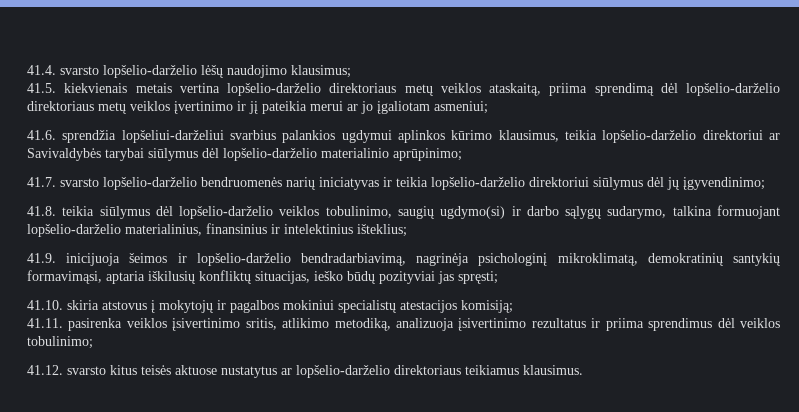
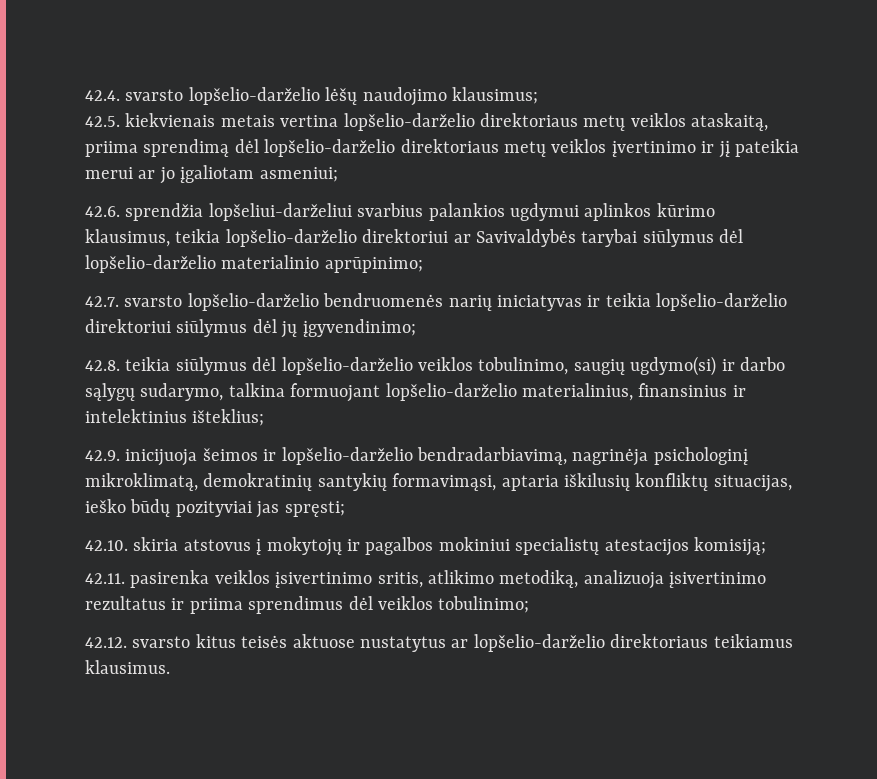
- 41.4. svarsto lopšelio-darželio lėšų naudojimo klausimus;
+ 42.4. svarsto lopšelio-darželio lėšų naudojimo klausimus;
- 41.5. kiekvienais metais vertina lopšelio-darželio direktoriaus metų veiklos ataskaitą, priima sprendimą dėl lopšelio-darželio direktoriaus metų veiklos įvertinimo ir jį pateikia merui ar jo įgaliotam asmeniui;
+ 42.5. kiekvienais metais vertina lopšelio-darželio direktoriaus metų veiklos ataskaitą, priima sprendimą dėl lopšelio-darželio direktoriaus metų veiklos įvertinimo ir jį pateikia merui ar jo įgaliotam asmeniui;
- 41.6. sprendžia lopšeliui-darželiui svarbius palankios ugdymui aplinkos kūrimo klausimus, teikia lopšelio-darželio direktoriui ar Savivaldybės tarybai siūlymus dėl lopšelio-darželio materialinio aprūpinimo;
+ 42.6. sprendžia lopšeliui-darželiui svarbius palankios ugdymui aplinkos kūrimo klausimus, teikia lopšelio-darželio direktoriui ar Savivaldybės tarybai siūlymus dėl lopšelio-darželio materialinio aprūpinimo;
- 41.7. svarsto lopšelio-darželio bendruomenės narių iniciatyvas ir teikia lopšelio-darželio direktoriui siūlymus dėl jų įgyvendinimo;
+ 42.7. svarsto lopšelio-darželio bendruomenės narių iniciatyvas ir teikia lopšelio-darželio direktoriui siūlymus dėl jų įgyvendinimo;
- 41.8. teikia siūlymus dėl lopšelio-darželio veiklos tobulinimo, saugių ugdymo(si) ir darbo sąlygų sudarymo, talkina formuojant lopšelio-darželio materialinius, finansinius ir intelektinius išteklius;
+ 42.8. teikia siūlymus dėl lopšelio-darželio veiklos tobulinimo, saugių ugdymo(si) ir darbo sąlygų sudarymo, talkina formuojant lopšelio-darželio materialinius, finansinius ir intelektinius išteklius;
- 41.9. inicijuoja šeimos ir lopšelio-darželio bendradarbiavimą, nagrinėja psichologinį mikroklimatą, demokratinių santykių formavimąsi, aptaria iškilusių konfliktų situacijas, ieško būdų pozityviai jas spręsti;
+ 42.9. inicijuoja šeimos ir lopšelio-darželio bendradarbiavimą, nagrinėja psichologinį mikroklimatą, demokratinių santykių formavimąsi, aptaria iškilusių konfliktų situacijas, ieško būdų pozityviai jas spręsti;
- 41.10. skiria atstovus į mokytojų ir pagalbos mokiniui specialistų atestacijos komisiją;
+ 42.10. skiria atstovus į mokytojų ir pagalbos mokiniui specialistų atestacijos komisiją;
- 41.11. pasirenka veiklos įsivertinimo sritis, atlikimo metodiką, analizuoja įsivertinimo rezultatus ir priima sprendimus dėl veiklos tobulinimo;
+ 42.11. pasirenka veiklos įsivertinimo sritis, atlikimo metodiką, analizuoja įsivertinimo rezultatus ir priima sprendimus dėl veiklos tobulinimo;
- 41.12. svarsto kitus teisės aktuose nustatytus ar lopšelio-darželio direktoriaus teikiamus klausimus.
+ 42.12. svarsto kitus teisės aktuose nustatytus ar lopšelio-darželio direktoriaus teikiamus klausimus.

